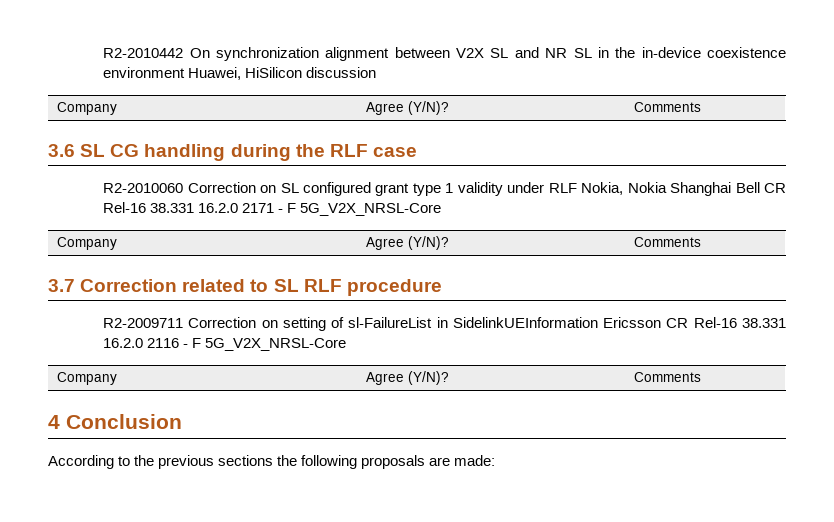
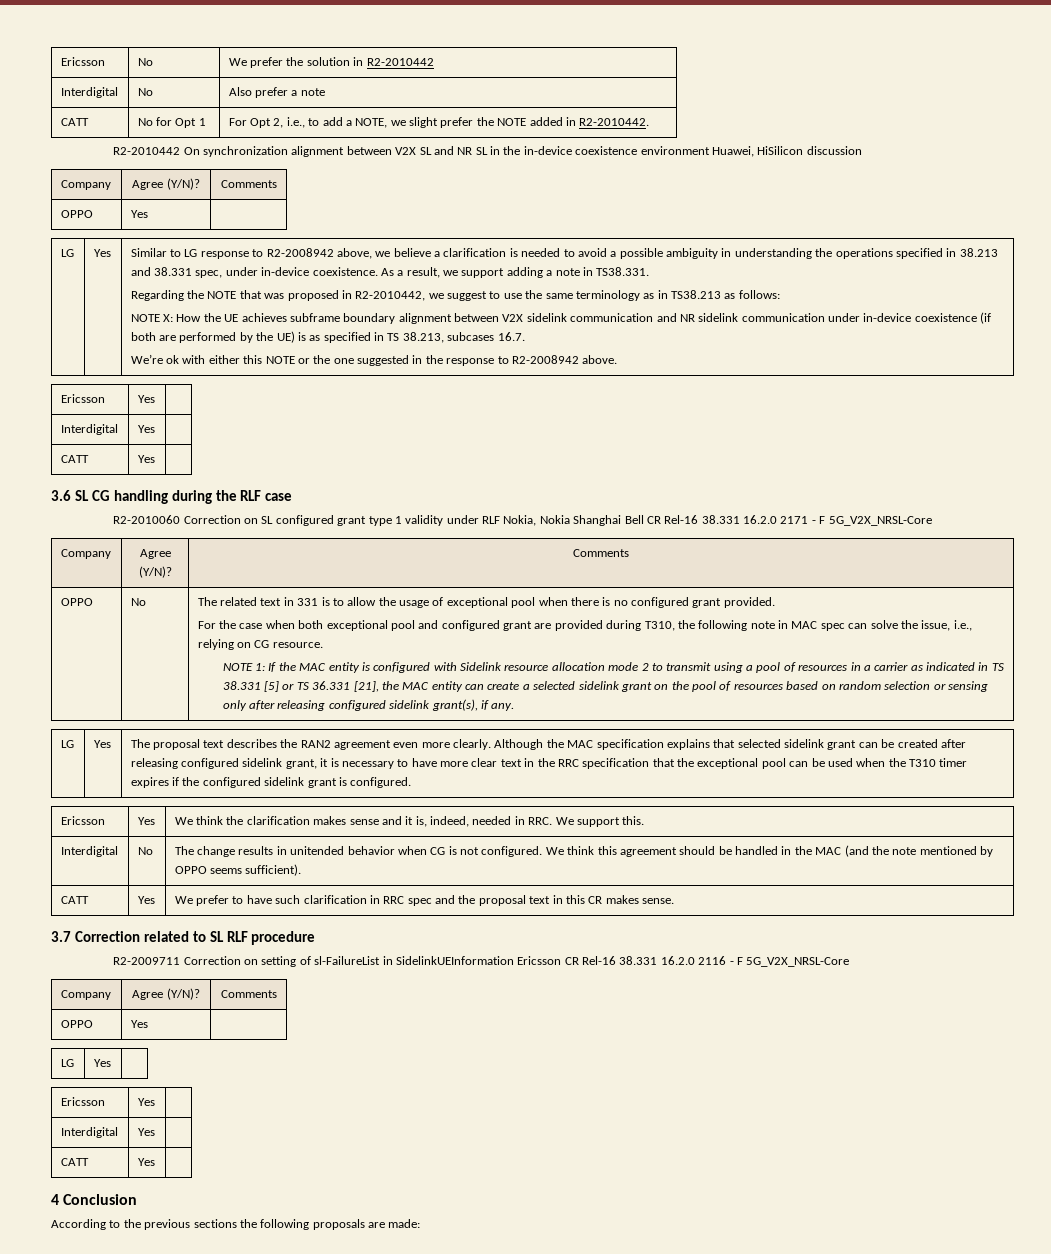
+ Ericsson | No | We prefer the solution in R2-2010442
+ Interdigital | No | Also prefer a note
+ CATT | No for Opt 1 | For Opt 2, i.e., to add a NOTE, we slight prefer the NOTE added in R2-2010442.
  R2-2010442 On synchronization alignment between V2X SL and NR SL in the in-device coexistence environment Huawei, HiSilicon discussion
  Company | Agree (Y/N)? | Comments
+ OPPO | Yes |
+ LG | Yes | Similar to LG response to R2-2008942 above, we believe a clarification is needed to avoid a possible ambiguity in understanding the operations specified in 38.213 and 38.331 spec, under in-device coexistence. As a result, we support adding a note in TS38.331.
+ Regarding the NOTE that was proposed in R2-2010442, we suggest to use the same terminology as in TS38.213 as follows:
+ NOTE X: How the UE achieves subframe boundary alignment between V2X sidelink communication and NR sidelink communication under in-device coexistence (if both are performed by the UE) is as specified in TS 38.213, subcases 16.7.
+ We’re ok with either this NOTE or the one suggested in the response to R2-2008942 above.
+ Ericsson | Yes |
+ Interdigital | Yes |
+ CATT | Yes |
+ OPPO | No | The related text in 331 is to allow the usage of exceptional pool when there is no configured grant provided.
+ For the case when both exceptional pool and configured grant are provided during T310, the following note in MAC spec can solve the issue, i.e., relying on CG resource.
+ NOTE 1: If the MAC entity is configured with Sidelink resource allocation mode 2 to transmit using a pool of resources in a carrier as indicated in TS 38.331 [5] or TS 36.331 [21], the MAC entity can create a selected sidelink grant on the pool of resources based on random selection or sensing only after releasing configured sidelink grant(s), if any.
+ LG | Yes | The proposal text describes the RAN2 agreement even more clearly. Although the MAC specification explains that selected sidelink grant can be created after releasing configured sidelink grant, it is necessary to have more clear text in the RRC specification that the exceptional pool can be used when the T310 timer expires if the configured sidelink grant is configured.
+ Ericsson | Yes | We think the clarification makes sense and it is, indeed, needed in RRC. We support this.
+ Interdigital | No | The change results in unitended behavior when CG is not configured. We think this agreement should be handled in the MAC (and the note mentioned by OPPO seems sufficient).
+ CATT | Yes | We prefer to have such clarification in RRC spec and the proposal text in this CR makes sense.
  R2-2009711 Correction on setting of sl-FailureList in SidelinkUEInformation Ericsson CR Rel-16 38.331 16.2.0 2116 - F 5G_V2X_NRSL-Core
  Company | Agree (Y/N)? | Comments
+ OPPO | Yes |
+ LG | Yes |
+ Ericsson | Yes |
+ Interdigital | Yes |
+ CATT | Yes |

